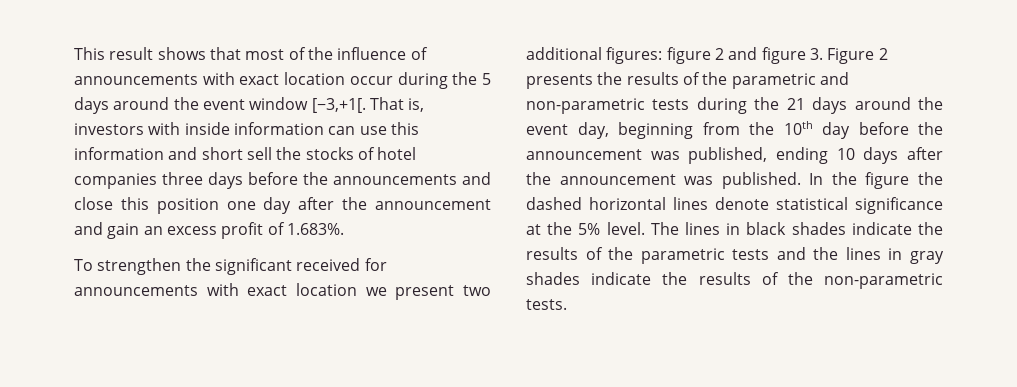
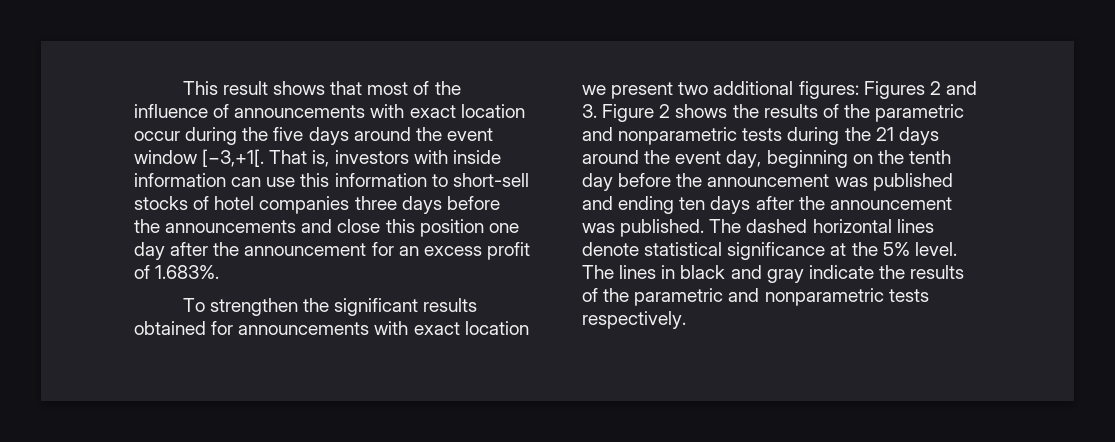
- This result shows that most of the influence of announcements with exact location occur during the 5 days around the event window [−3,+1[.
+ This result shows that most of the influence of announcements with exact location occur during the five days around the event window [−3,+1[.
- That is, investors with inside information can use this information and short sell the stocks of hotel companies three days before the announcements and close this position one day after the announcement and gain an excess profit of 1.683%.
+ That is, investors with inside information can use this information to short-sell stocks of hotel companies three days before the announcements and close this position one day after the announcement for an excess profit of 1.683%.
- To strengthen the significant received for announcements with exact location we present two additional figures: figure 2 and figure 3. Figure 2 presents the results of the parametric and non-parametric tests during the 21 days around the event day, beginning from the 10th day before the announcement was published, ending 10 days after the announcement was published.
+ To strengthen the significant results obtained for announcements with exact location we present two additional figures: Figures 2 and 3. Figure 2 shows the results of the parametric and nonparametric tests during the 21 days around the event day, beginning on the tenth day before the announcement was published and ending ten days after the announcement was published.
- In the figure the dashed horizontal lines denote statistical significance at the 5% level.
+ The dashed horizontal lines denote statistical significance at the 5% level.
- The lines in black shades indicate the results of the parametric tests and the lines in gray shades indicate the results of the non-parametric tests.
+ The lines in black and gray indicate the results of the parametric and nonparametric tests respectively.

